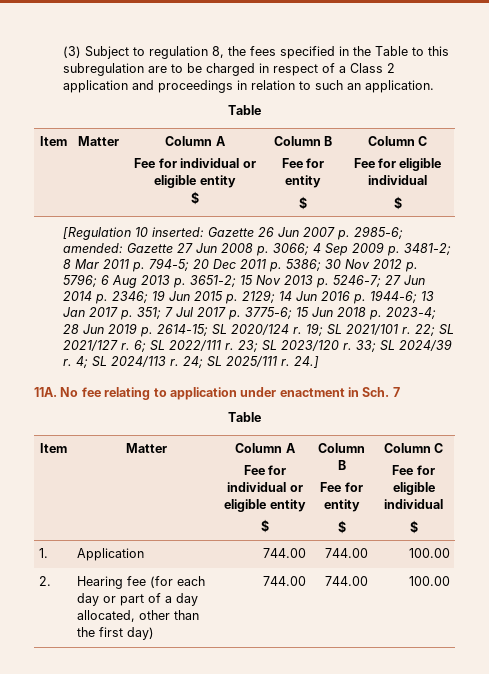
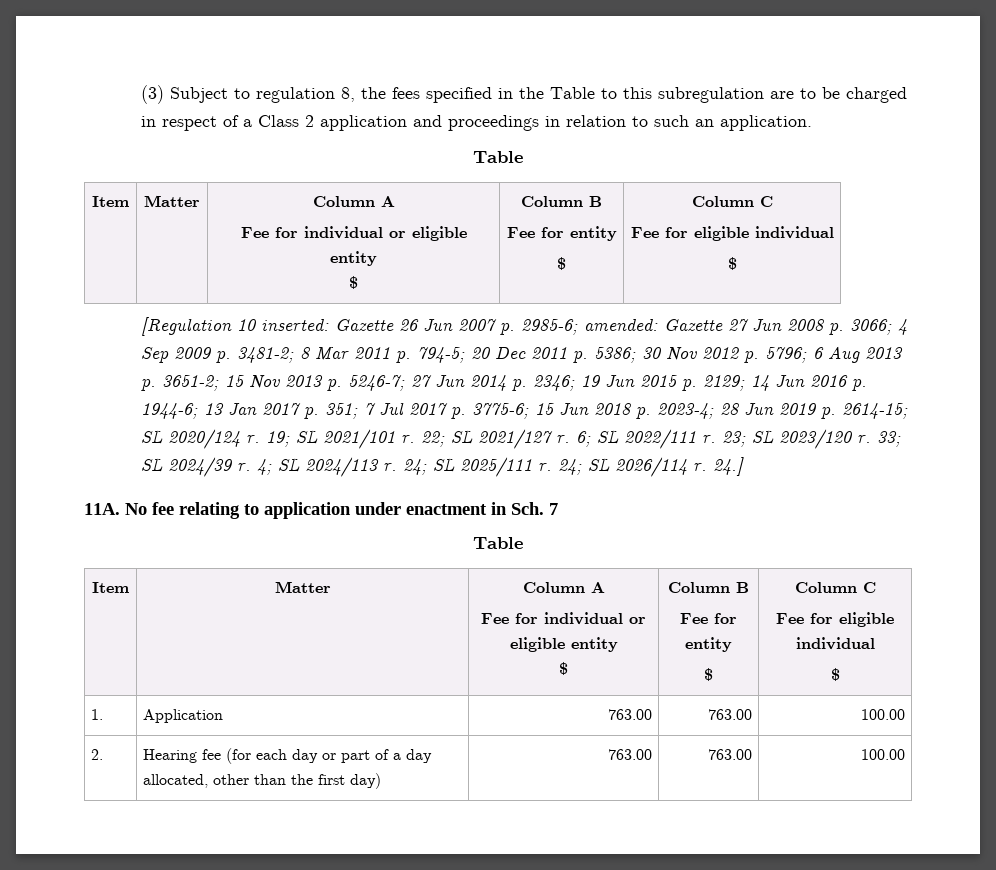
+ 24; SL 2026/114 r.
- 1. | Application | 744.00 | 744.00 | 100.00
+ 1. | Application | 763.00 | 763.00 | 100.00
- 2. | Hearing fee (for each day or part of a day allocated, other than the first day) | 744.00 | 744.00 | 100.00
+ 2. | Hearing fee (for each day or part of a day allocated, other than the first day) | 763.00 | 763.00 | 100.00

